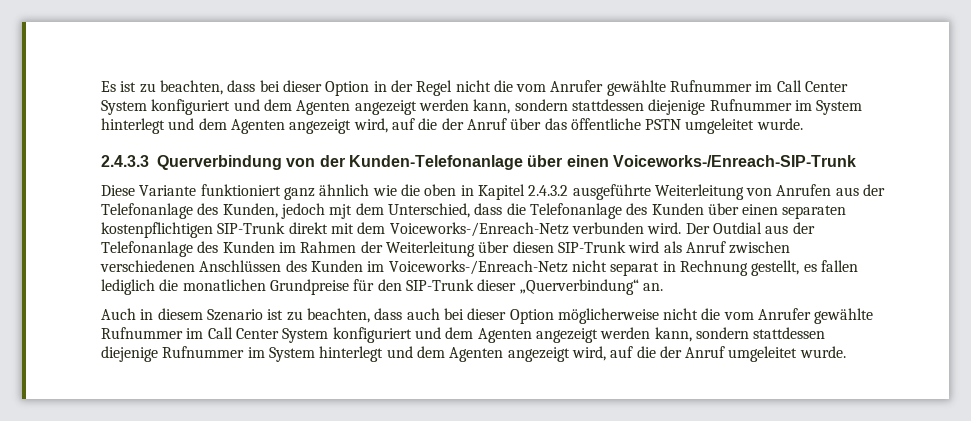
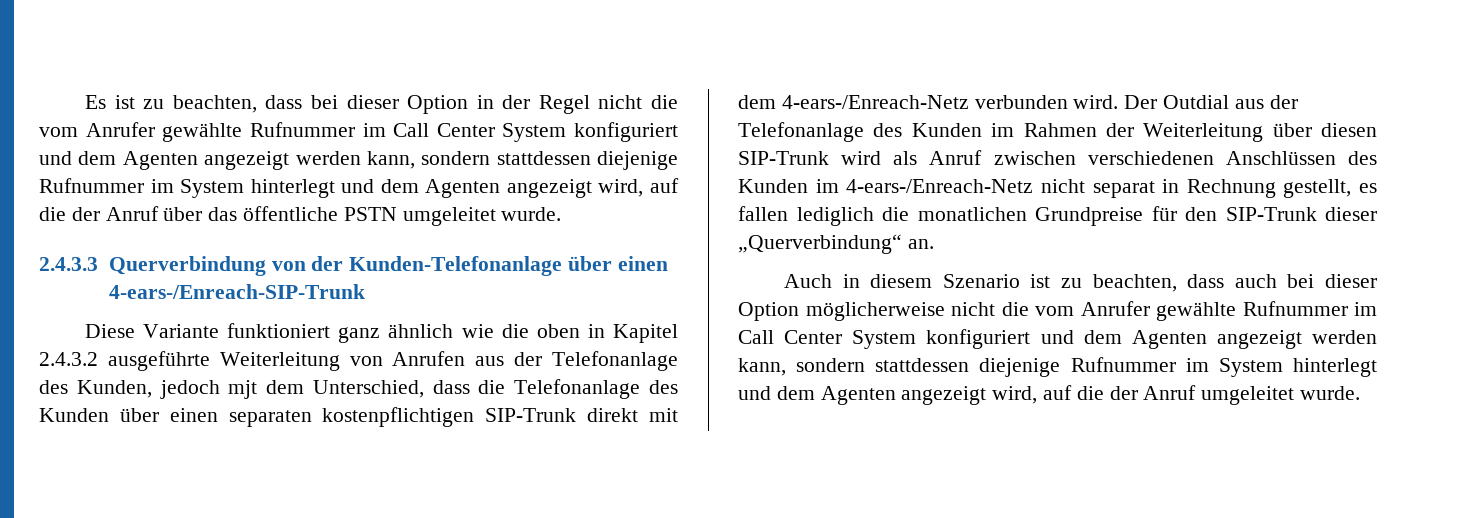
- 2.4.3.3 Querverbindung von der Kunden-Telefonanlage über einen Voiceworks-/Enreach-SIP-Trunk
+ 2.4.3.3 Querverbindung von der Kunden-Telefonanlage über einen 4-ears-/Enreach-SIP-Trunk
- Diese Variante funktioniert ganz ähnlich wie die oben in Kapitel 2.4.3.2 ausgeführte Weiterleitung von Anrufen aus der Telefonanlage des Kunden, jedoch mjt dem Unterschied, dass die Telefonanlage des Kunden über einen separaten kostenpflichtigen SIP-Trunk direkt mit dem Voiceworks-/Enreach-Netz verbunden wird.
+ Diese Variante funktioniert ganz ähnlich wie die oben in Kapitel 2.4.3.2 ausgeführte Weiterleitung von Anrufen aus der Telefonanlage des Kunden, jedoch mjt dem Unterschied, dass die Telefonanlage des Kunden über einen separaten kostenpflichtigen SIP-Trunk direkt mit dem 4-ears-/Enreach-Netz verbunden wird.
- Der Outdial aus der Telefonanlage des Kunden im Rahmen der Weiterleitung über diesen SIP-Trunk wird als Anruf zwischen verschiedenen Anschlüssen des Kunden im Voiceworks-/Enreach-Netz nicht separat in Rechnung gestellt, es fallen lediglich die monatlichen Grundpreise für den SIP-Trunk dieser „Querverbindung“ an.
+ Der Outdial aus der Telefonanlage des Kunden im Rahmen der Weiterleitung über diesen SIP-Trunk wird als Anruf zwischen verschiedenen Anschlüssen des Kunden im 4-ears-/Enreach-Netz nicht separat in Rechnung gestellt, es fallen lediglich die monatlichen Grundpreise für den SIP-Trunk dieser „Querverbindung“ an.

